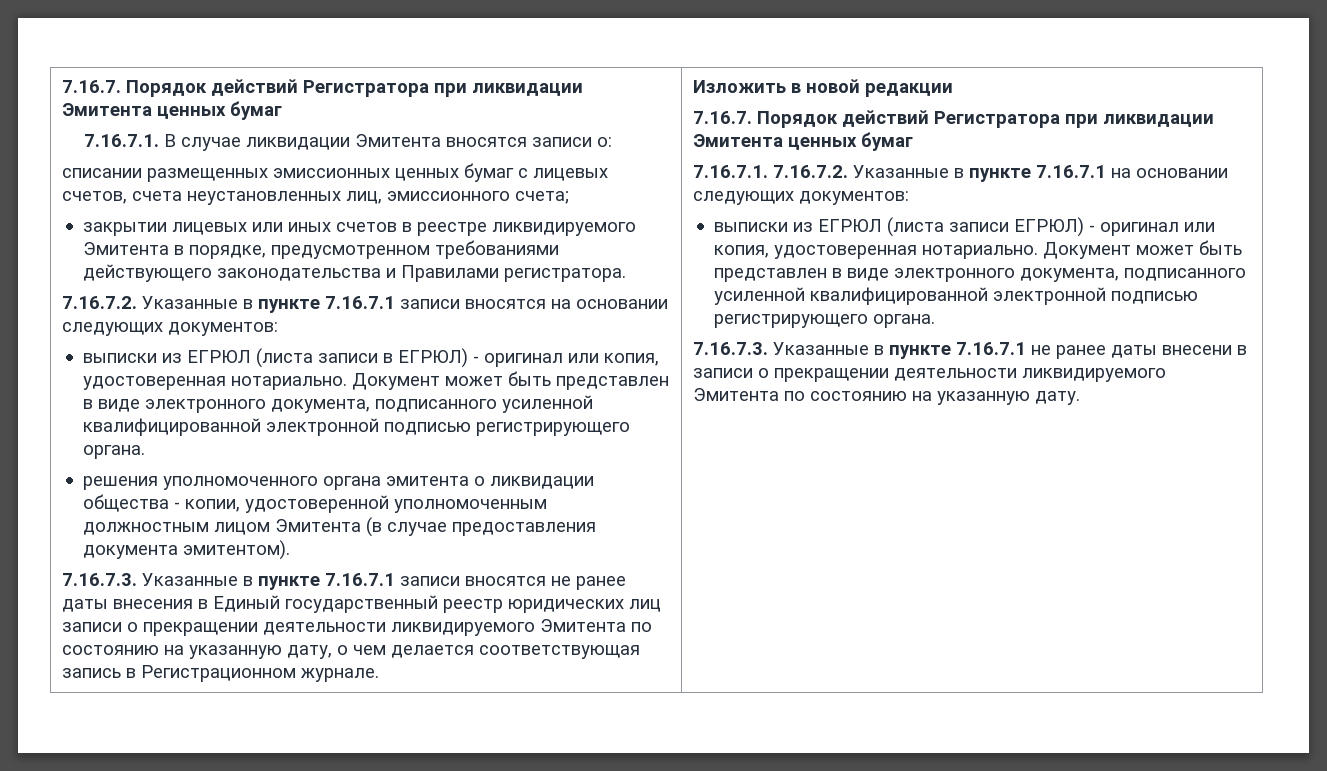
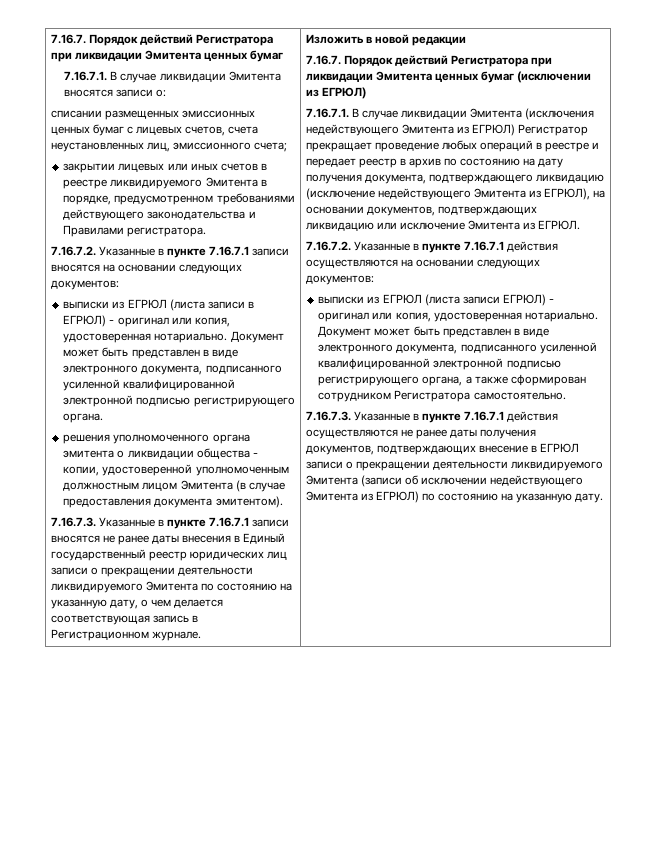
  Изложить в новой редакции
- 7.16.7. Порядок действий Регистратора при ликвидации Эмитента ценных бумаг
- 7.16.7.1. 7.16.7.2. Указанные в пункте 7.16.7.1 на основании следующих документов:
+ 7.16.7. Порядок действий Регистратора при ликвидации Эмитента ценных бумаг (исключении из ЕГРЮЛ)
+ 7.16.7.1. В случае ликвидации Эмитента (исключения недействующего Эмитента из ЕГРЮЛ) Регистратор прекращает проведение любых операций в реестре и передает реестр в архив по состоянию на дату получения документа, подтверждающего ликвидацию (исключение недействующего Эмитента из ЕГРЮЛ), на основании документов, подтверждающих ликвидацию или исключение Эмитента из ЕГРЮЛ.
+ 7.16.7.2. Указанные в пункте 7.16.7.1 действия осуществляются на основании следующих документов:
- выписки из ЕГРЮЛ (листа записи ЕГРЮЛ) - оригинал или копия, удостоверенная нотариально. Документ может быть представлен в виде электронного документа, подписанного усиленной квалифицированной электронной подписью регистрирующего органа.
- 7.16.7.3. Указанные в пункте 7.16.7.1 не ранее даты внесени в записи о прекращении деятельности ликвидируемого Эмитента по состоянию на указанную дату.
+ выписки из ЕГРЮЛ (листа записи ЕГРЮЛ) - оригинал или копия, удостоверенная нотариально. Документ может быть представлен в виде электронного документа, подписанного усиленной квалифицированной электронной подписью регистрирующего органа, а также сформирован сотрудником Регистратора самостоятельно.
+ 7.16.7.3. Указанные в пункте 7.16.7.1 действия осуществляются не ранее даты получения документов, подтверждающих внесение в ЕГРЮЛ записи о прекращении деятельности ликвидируемого Эмитента (записи об исключении недействующего Эмитента из ЕГРЮЛ) по состоянию на указанную дату.

